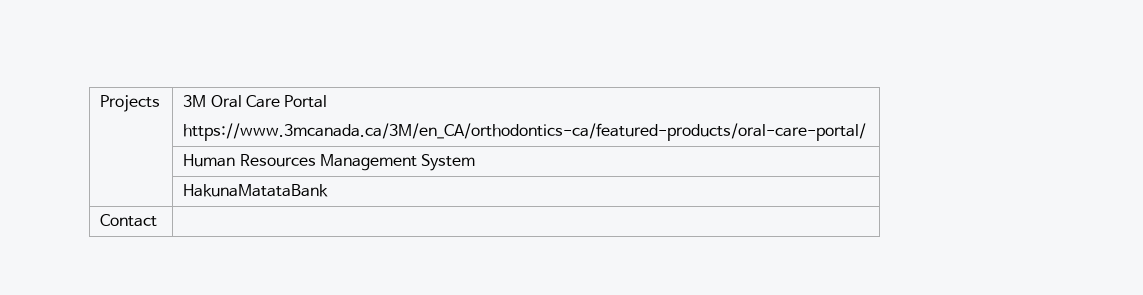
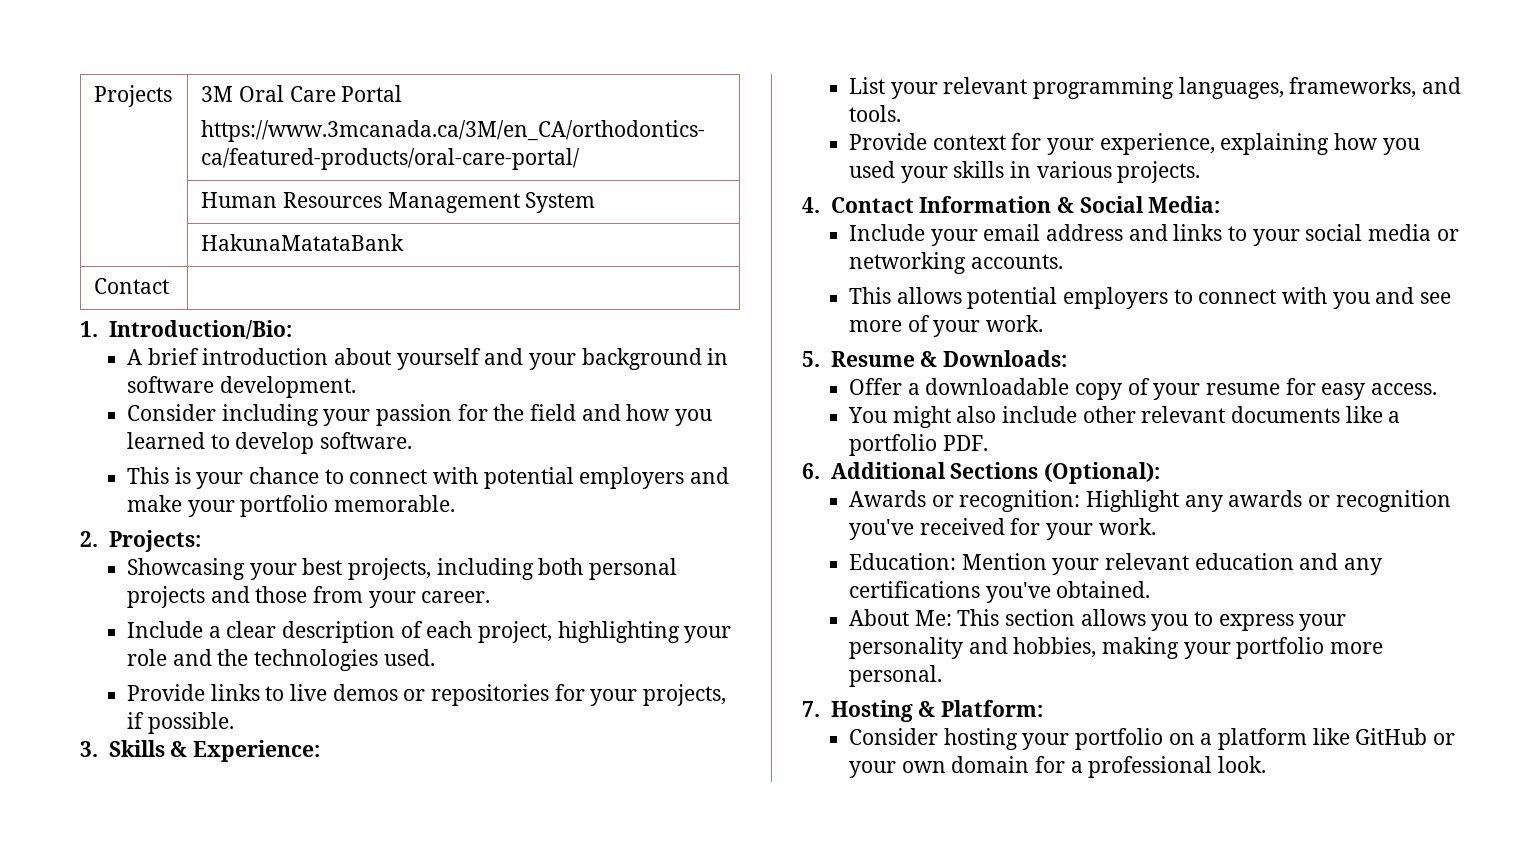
+ 1. Introduction/Bio:
+ A brief introduction about yourself and your background in software development.
+ Consider including your passion for the field and how you learned to develop software.
+ This is your chance to connect with potential employers and make your portfolio memorable.
+ 2. Projects:
+ Showcasing your best projects, including both personal projects and those from your career.
+ Include a clear description of each project, highlighting your role and the technologies used.
+ Provide links to live demos or repositories for your projects, if possible.
+ 3. Skills & Experience:
+ List your relevant programming languages, frameworks, and tools.
+ Provide context for your experience, explaining how you used your skills in various projects.
+ 4. Contact Information & Social Media:
+ Include your email address and links to your social media or networking accounts.
+ This allows potential employers to connect with you and see more of your work.
+ 5. Resume & Downloads:
+ Offer a downloadable copy of your resume for easy access.
+ You might also include other relevant documents like a portfolio PDF.
+ 6. Additional Sections (Optional):
+ Awards or recognition: Highlight any awards or recognition you've received for your work.
+ Education: Mention your relevant education and any certifications you've obtained.
+ About Me: This section allows you to express your personality and hobbies, making your portfolio more personal.
+ 7. Hosting & Platform:
+ Consider hosting your portfolio on a platform like GitHub or your own domain for a professional look.

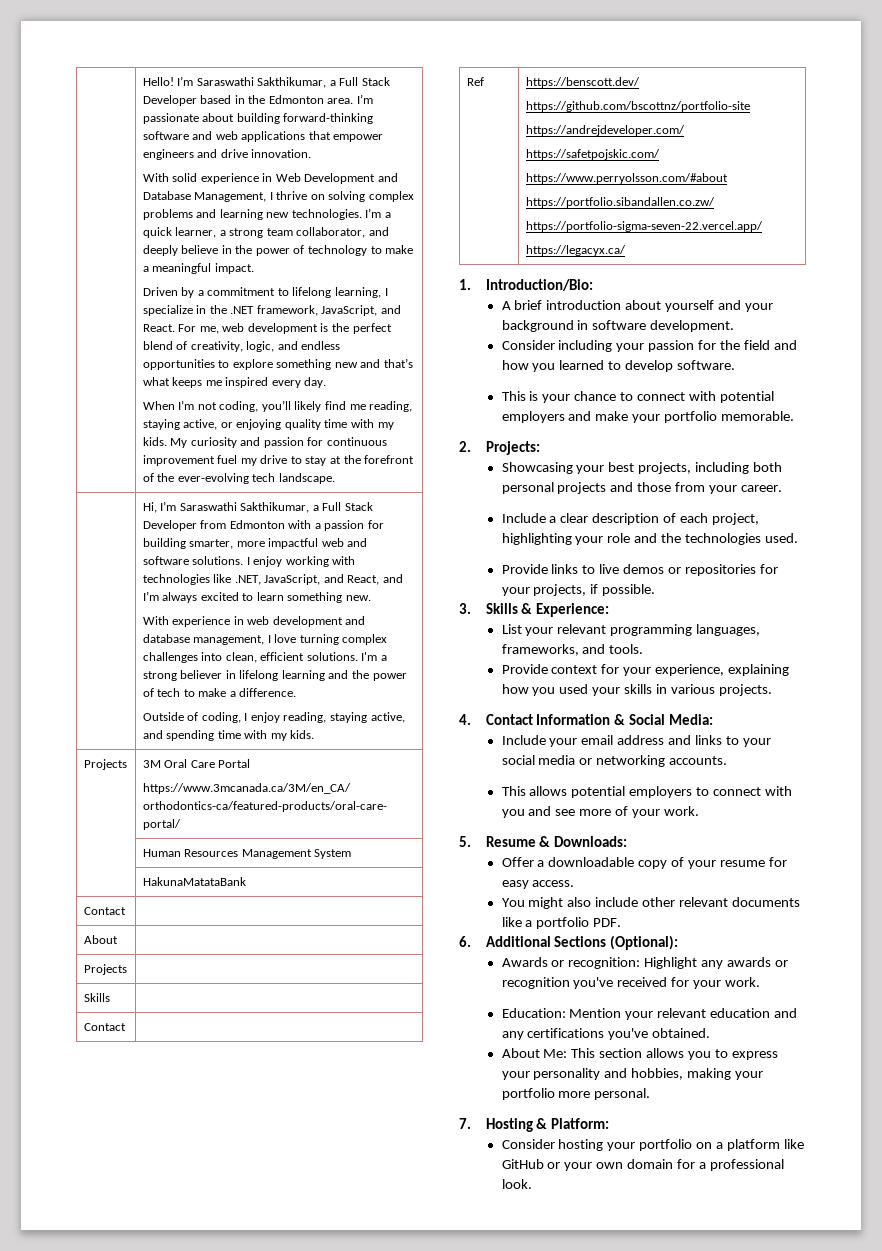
+ Hello! I’m Saraswathi Sakthikumar, a Full Stack Developer based in the Edmonton area. I’m passionate about building forward-thinking software and web applications that empower engineers and drive innovation.
+ With solid experience in Web Development and Database Management, I thrive on solving complex problems and learning new technologies. I’m a quick learner, a strong team collaborator, and deeply believe in the power of technology to make a meaningful impact.
+ Driven by a commitment to lifelong learning, I specialize in the .NET framework, JavaScript, and React. For me, web development is the perfect blend of creativity, logic, and endless opportunities to explore something new and that’s what keeps me inspired every day.
+ When I’m not coding, you’ll likely find me reading, staying active, or enjoying quality time with my kids. My curiosity and passion for continuous improvement fuel my drive to stay at the forefront of the ever-evolving tech landscape.
+ | Hi, I’m Saraswathi Sakthikumar, a Full Stack Developer from Edmonton with a passion for building smarter, more impactful web and software solutions. I enjoy working with technologies like .NET, JavaScript, and React, and I’m always excited to learn something new.
+ With experience in web development and database management, I love turning complex challenges into clean, efficient solutions. I'm a strong believer in lifelong learning and the power of tech to make a difference.
+ Outside of coding, I enjoy reading, staying active, and spending time with my kids.
+ About |
+ Projects |
+ Skills |
+ Contact |
+ Ref | https://benscott.dev/
+ https://github.com/bscottnz/portfolio-site
+ https://andrejdeveloper.com/
+ https://safetpojskic.com/
+ https://www.perryolsson.com/#about
+ https://portfolio.sibandallen.co.zw/
+ https://portfolio-sigma-seven-22.vercel.app/
+ https://legacyx.ca/

